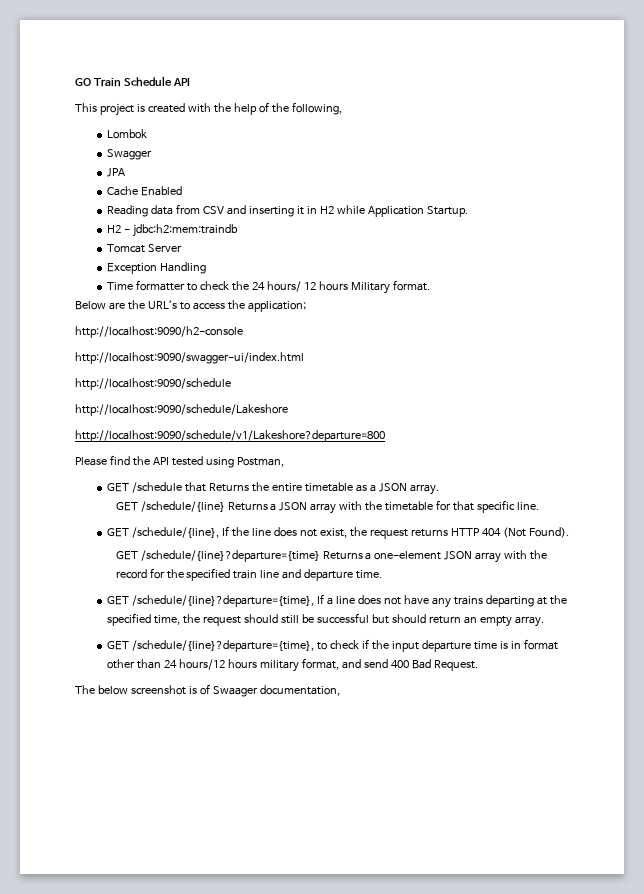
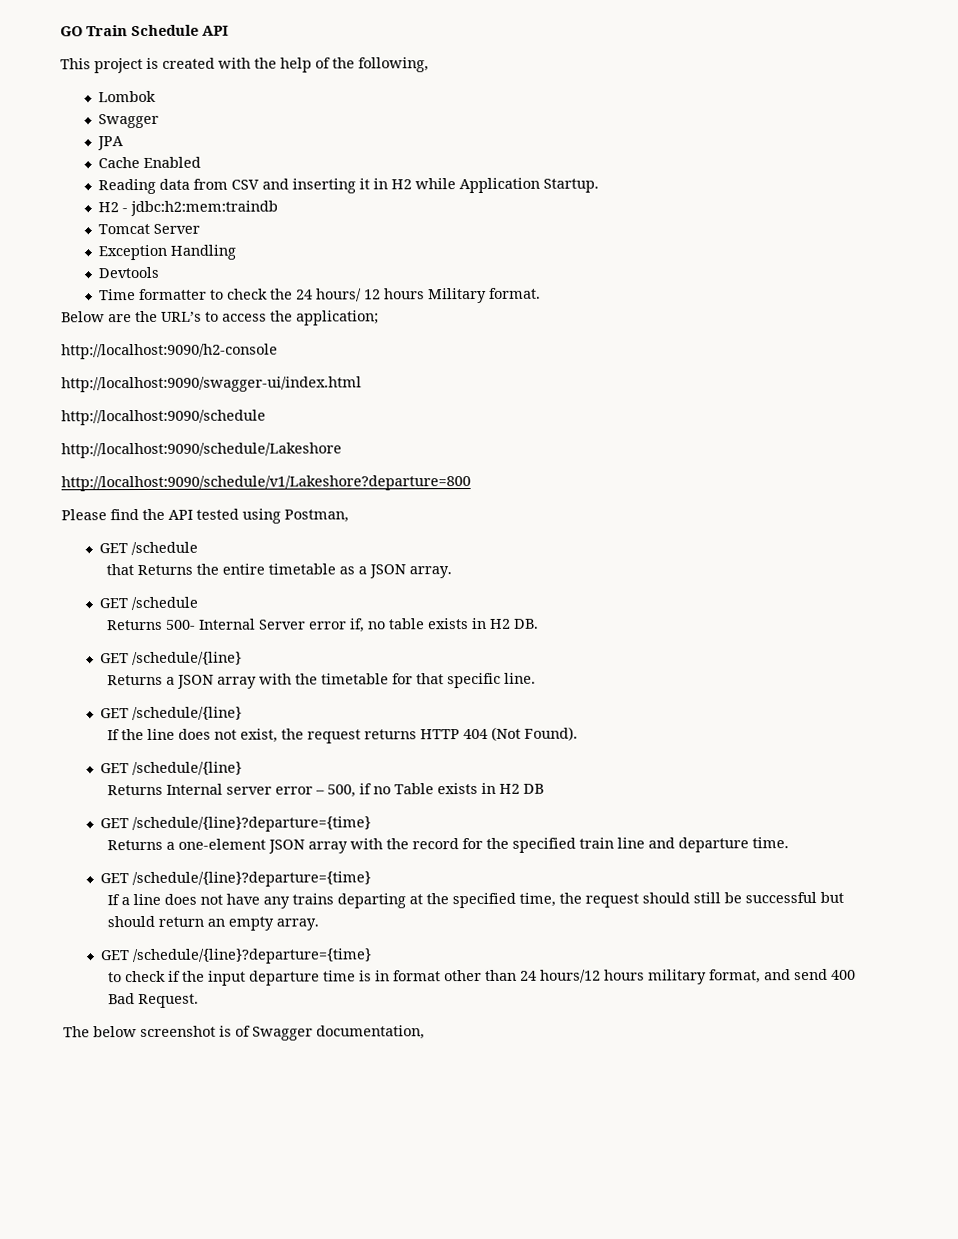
+ Devtools
  Please find the API tested using Postman,
- GET /schedule that Returns the entire timetable as a JSON array.
- GET /schedule/{line} Returns a JSON array with the timetable for that specific line.
- GET /schedule/{line}, If the line does not exist, the request returns HTTP 404 (Not Found).
- GET /schedule/{line}?departure={time} Returns a one-element JSON array with the record for the specified train line and departure time.
- GET /schedule/{line}?departure={time}, If a line does not have any trains departing at the specified time, the request should still be successful but should return an empty array.
- GET /schedule/{line}?departure={time}, to check if the input departure time is in format other than 24 hours/12 hours military format, and send 400 Bad Request.
+ GET /schedule
+ that Returns the entire timetable as a JSON array.
+ GET /schedule
+ Returns 500- Internal Server error if, no table exists in H2 DB.
+ GET /schedule/{line}
+ Returns a JSON array with the timetable for that specific line.
+ GET /schedule/{line}
+ If the line does not exist, the request returns HTTP 404 (Not Found).
+ GET /schedule/{line}
+ Returns Internal server error – 500, if no Table exists in H2 DB
+ GET /schedule/{line}?departure={time}
+ Returns a one-element JSON array with the record for the specified train line and departure time.
+ GET /schedule/{line}?departure={time}
+ If a line does not have any trains departing at the specified time, the request should still be successful but should return an empty array.
+ GET /schedule/{line}?departure={time}
+ to check if the input departure time is in format other than 24 hours/12 hours military format, and send 400 Bad Request.
- The below screenshot is of Swaager documentation,
+ The below screenshot is of Swagger documentation,

